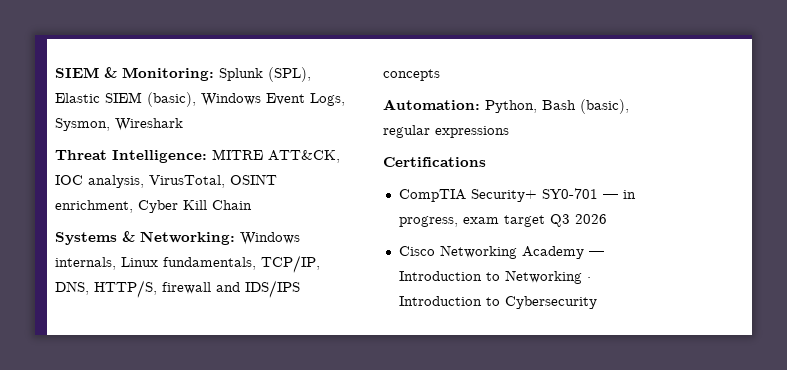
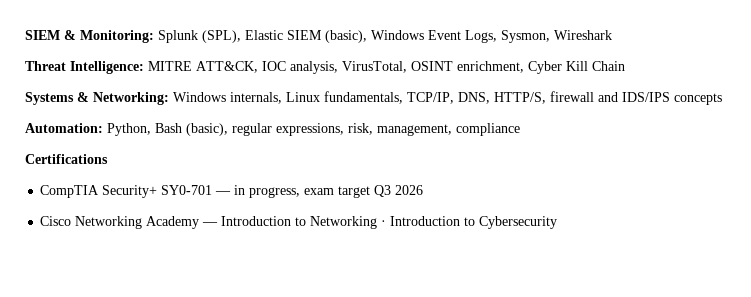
- Automation: Python, Bash (basic), regular expressions
+ Automation: Python, Bash (basic), regular expressions, risk, management, compliance

